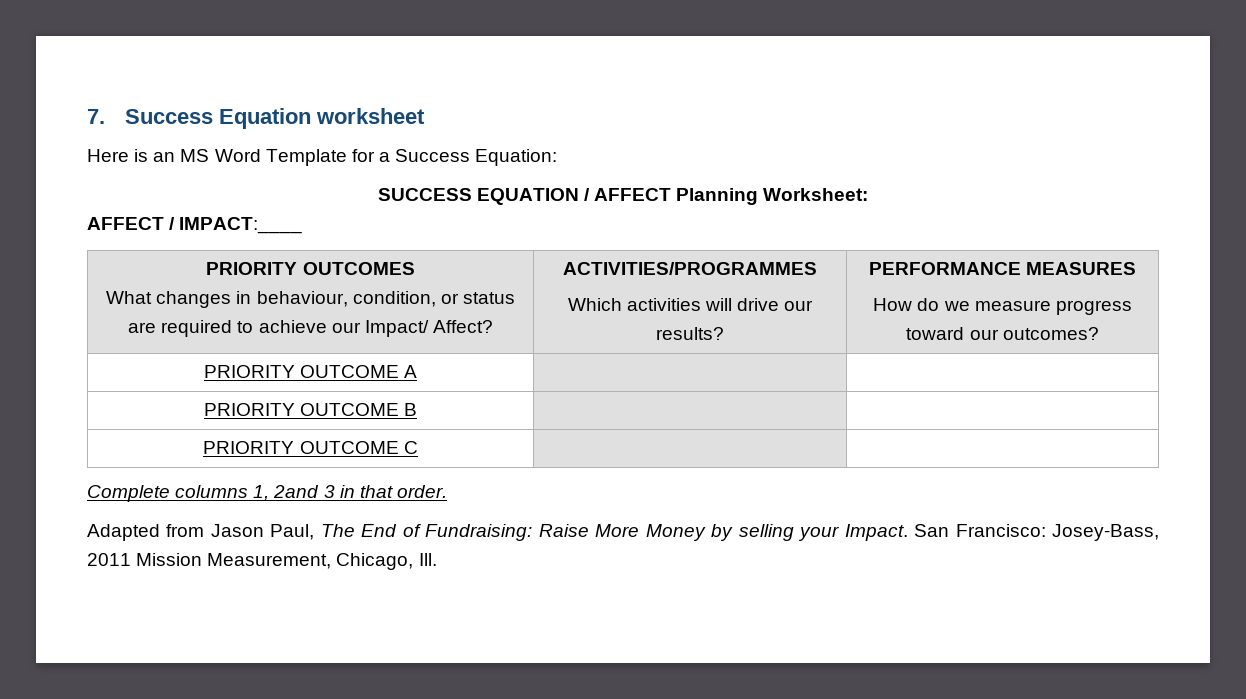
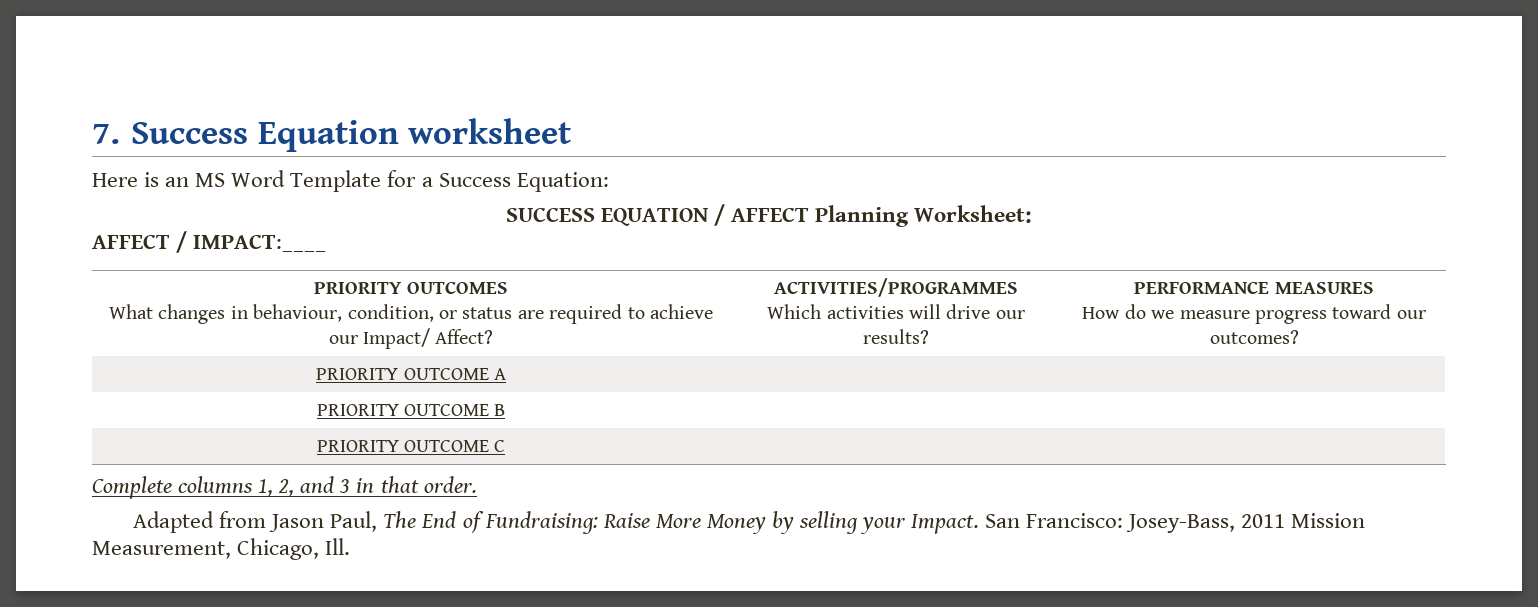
- Complete columns 1, 2and 3 in that order.
+ Complete columns 1, 2, and 3 in that order.

